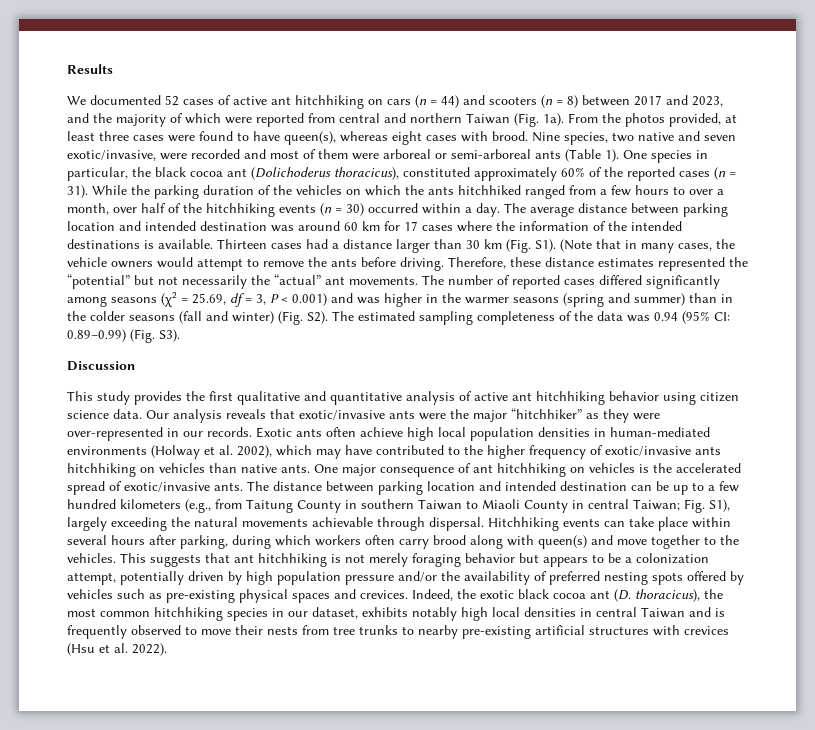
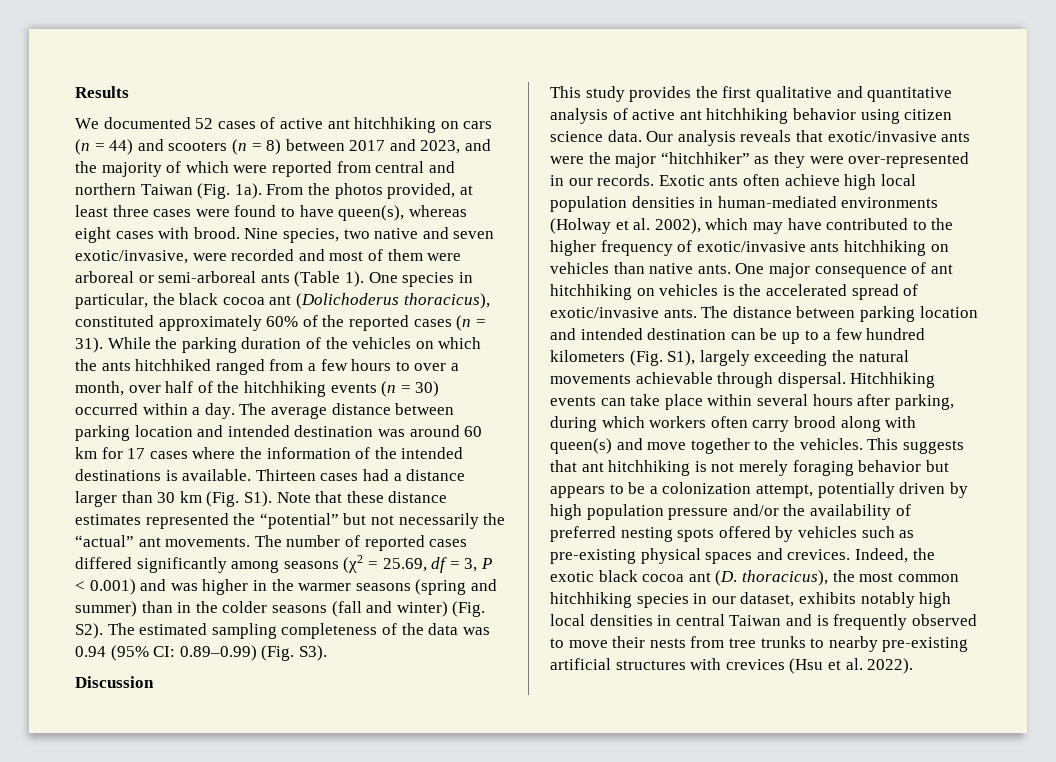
- Thirteen cases had a distance larger than 30 km (Fig. S1). (Note that in many cases, the vehicle owners would attempt to remove the ants before driving. Therefore, these distance estimates represented the “potential” but not necessarily the “actual” ant movements.
+ Thirteen cases had a distance larger than 30 km (Fig. S1). Note that these distance estimates represented the “potential” but not necessarily the “actual” ant movements.
- The distance between parking location and intended destination can be up to a few hundred kilometers (e.g., from Taitung County in southern Taiwan to Miaoli County in central Taiwan; Fig. S1), largely exceeding the natural movements achievable through dispersal.
+ The distance between parking location and intended destination can be up to a few hundred kilometers (Fig. S1), largely exceeding the natural movements achievable through dispersal.

